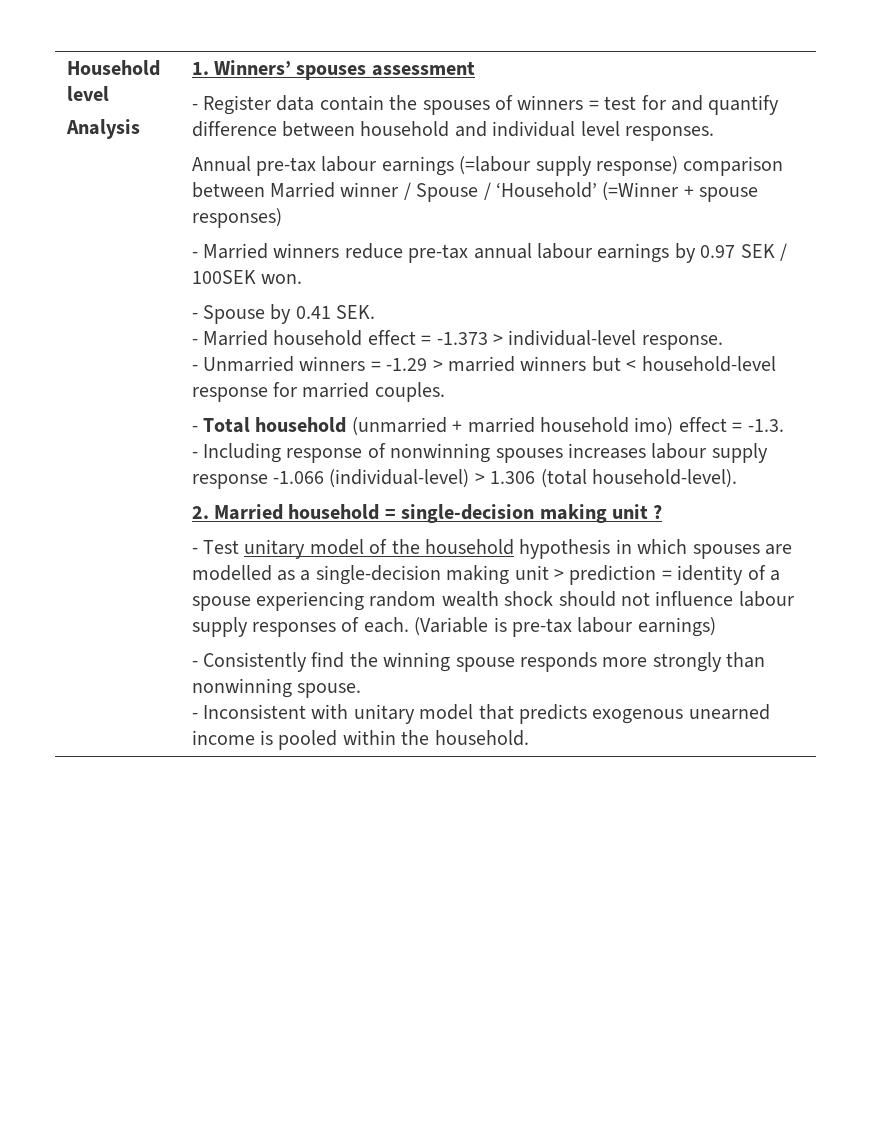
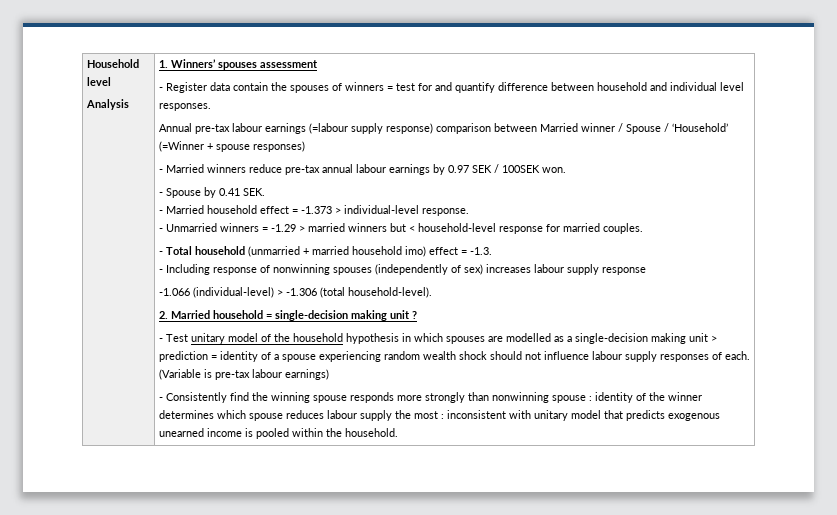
- - Including response of nonwinning spouses increases labour supply response -1.066 (individual-level) > 1.306 (total household-level).
+ - Including response of nonwinning spouses (independently of sex) increases labour supply response
+ -1.066 (individual-level) > -1.306 (total household-level).
- - Consistently find the winning spouse responds more strongly than nonwinning spouse.
- - Inconsistent with unitary model that predicts exogenous unearned income is pooled within the household.
+ - Consistently find the winning spouse responds more strongly than nonwinning spouse : identity of the winner determines which spouse reduces labour supply the most : inconsistent with unitary model that predicts exogenous unearned income is pooled within the household.

